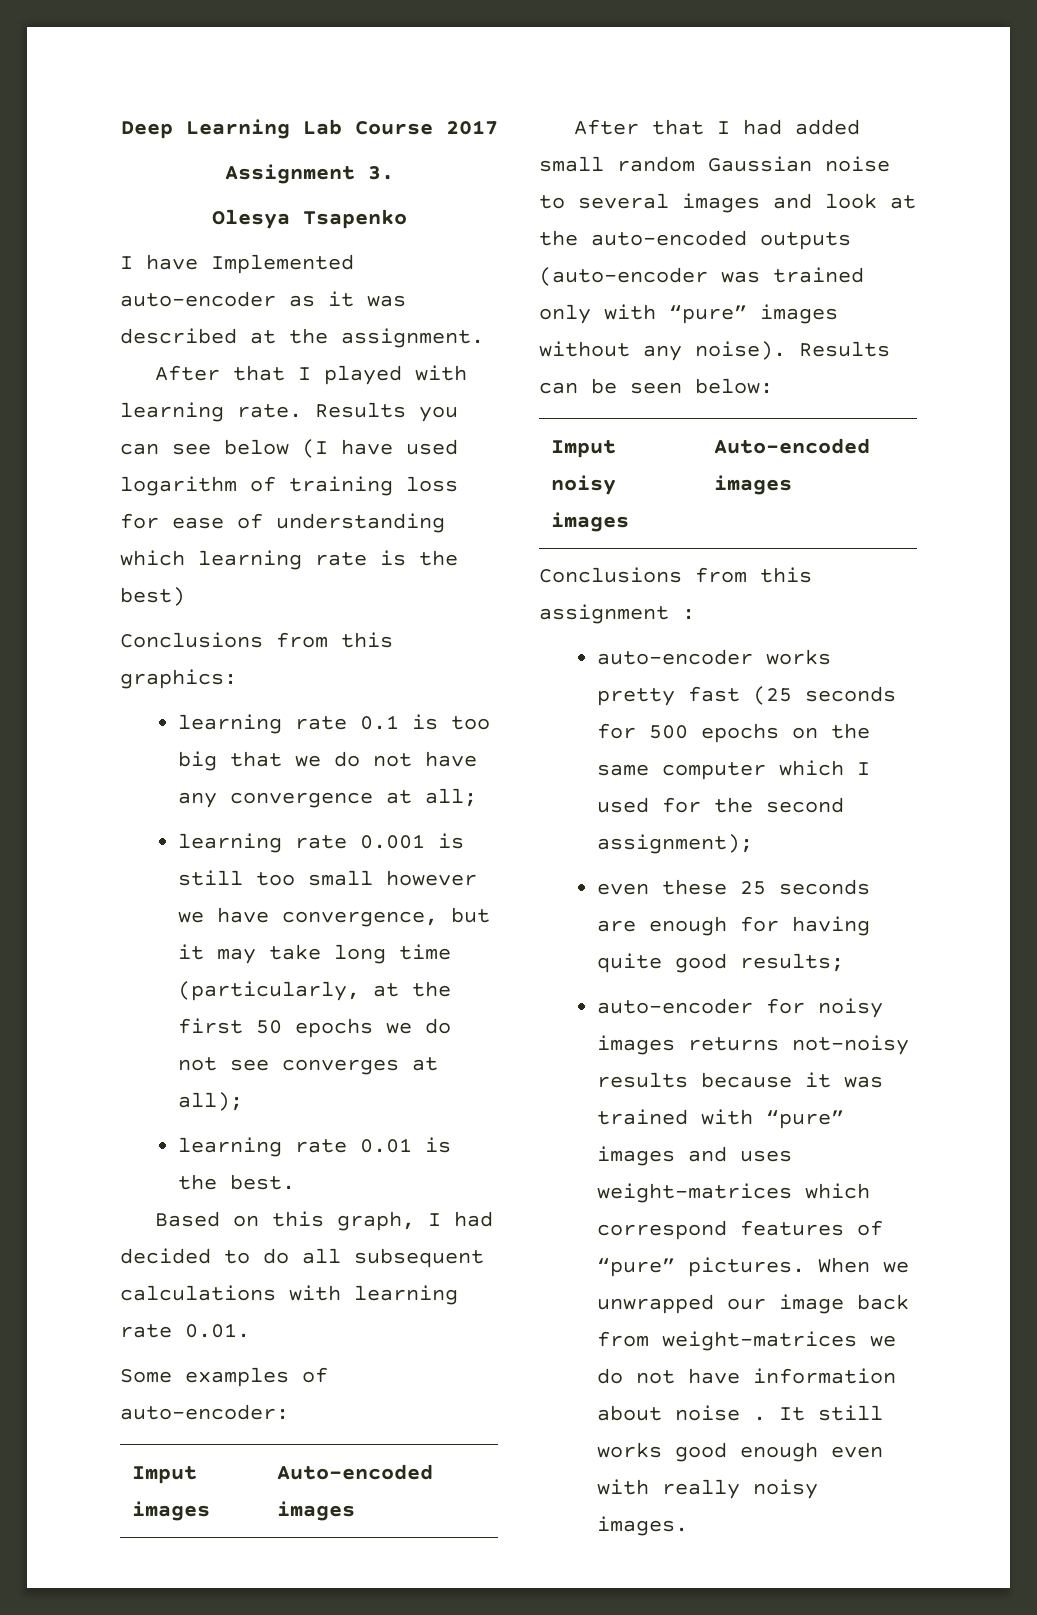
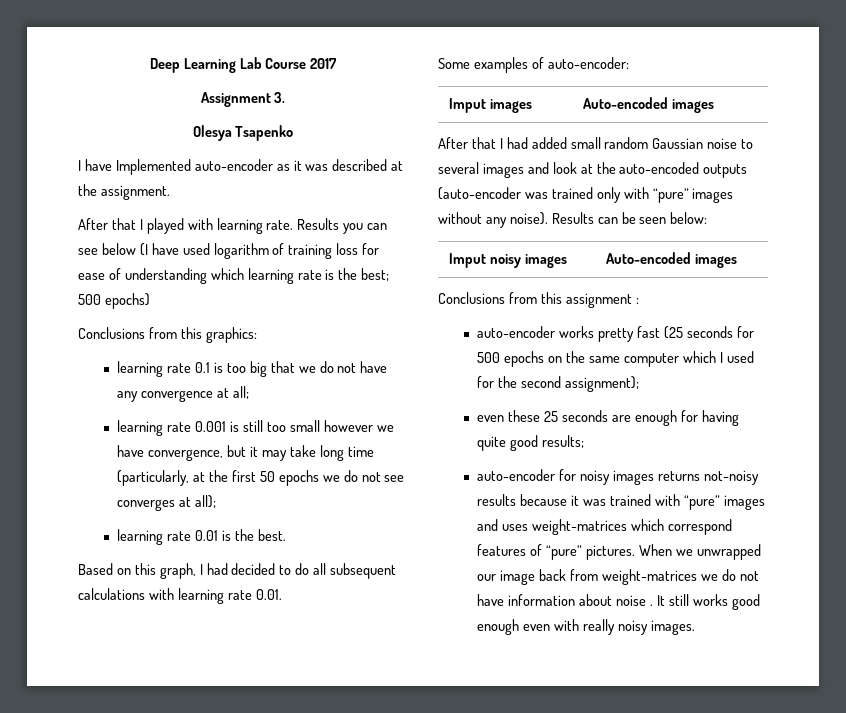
- Results you can see below (I have used logarithm of training loss for ease of understanding which learning rate is the best)
+ Results you can see below (I have used logarithm of training loss for ease of understanding which learning rate is the best; 500 epochs)

